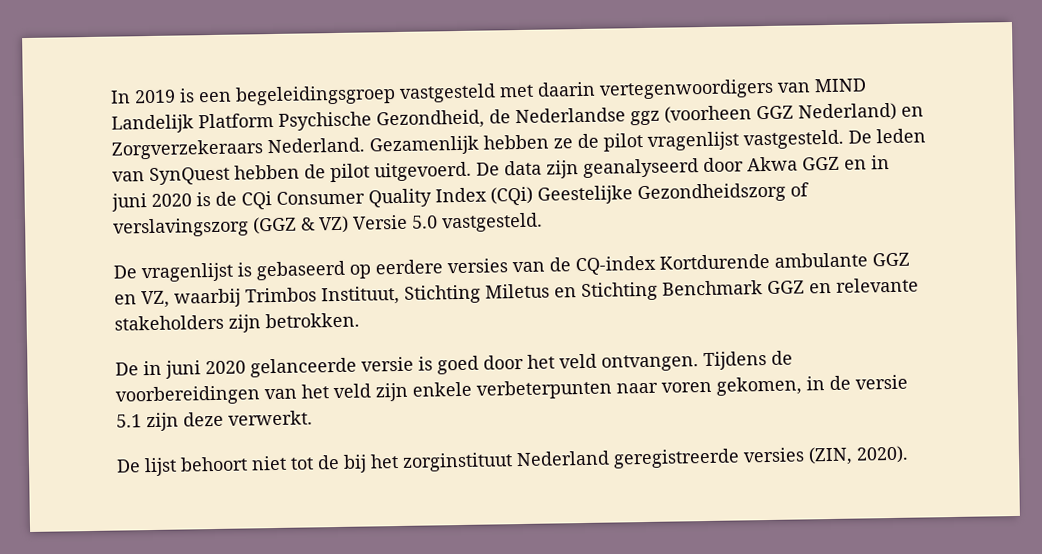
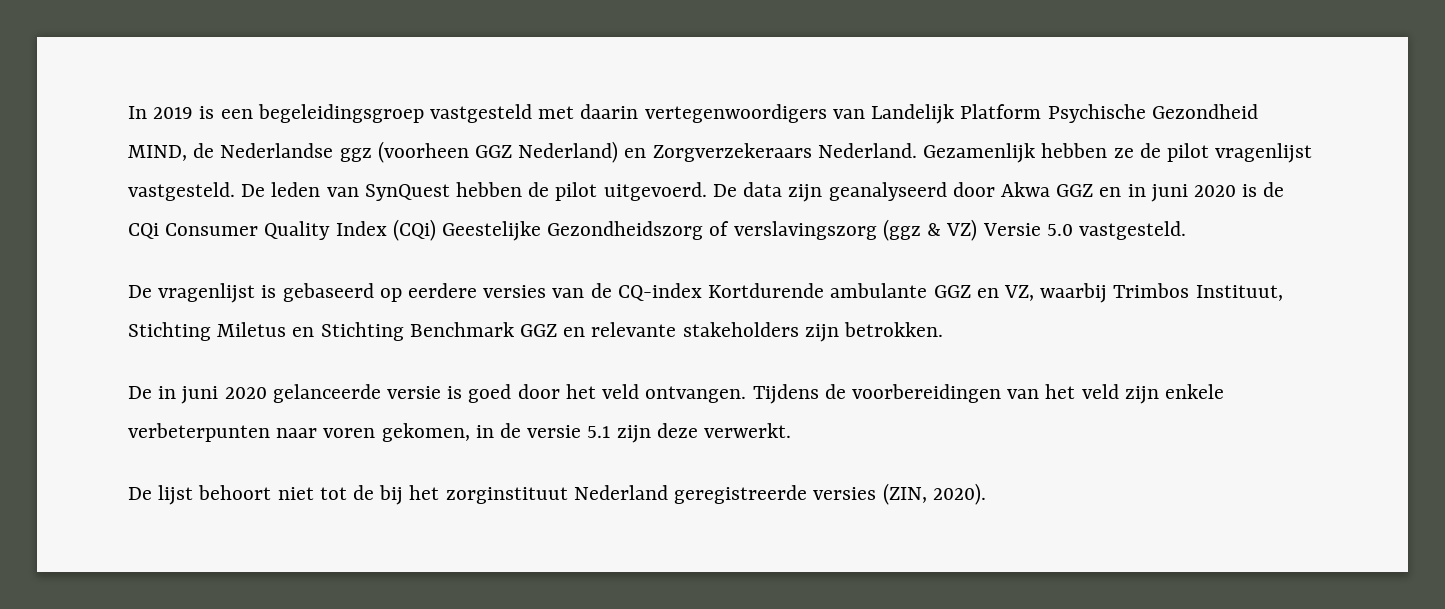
- In 2019 is een begeleidingsgroep vastgesteld met daarin vertegenwoordigers van MIND Landelijk Platform Psychische Gezondheid, de Nederlandse ggz (voorheen GGZ Nederland) en Zorgverzekeraars Nederland.
+ In 2019 is een begeleidingsgroep vastgesteld met daarin vertegenwoordigers van Landelijk Platform Psychische Gezondheid MIND, de Nederlandse ggz (voorheen GGZ Nederland) en Zorgverzekeraars Nederland.
- De data zijn geanalyseerd door Akwa GGZ en in juni 2020 is de CQi Consumer Quality Index (CQi) Geestelijke Gezondheidszorg of verslavingszorg (GGZ & VZ) Versie 5.0 vastgesteld.
+ De data zijn geanalyseerd door Akwa GGZ en in juni 2020 is de CQi Consumer Quality Index (CQi) Geestelijke Gezondheidszorg of verslavingszorg (ggz & VZ) Versie 5.0 vastgesteld.

